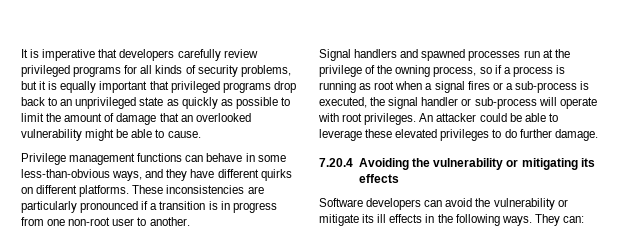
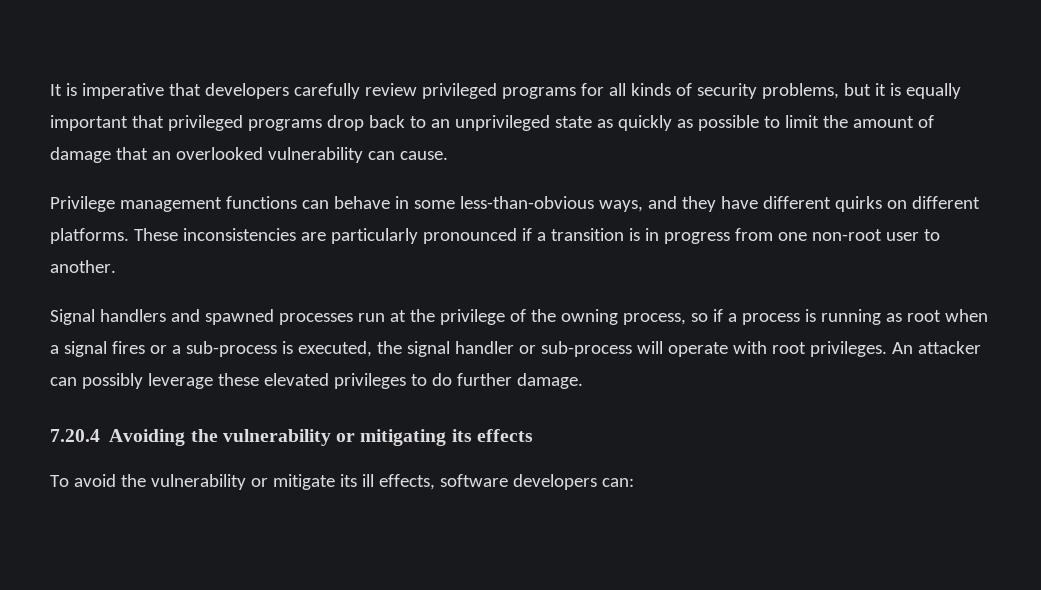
- It is imperative that developers carefully review privileged programs for all kinds of security problems, but it is equally important that privileged programs drop back to an unprivileged state as quickly as possible to limit the amount of damage that an overlooked vulnerability might be able to cause.
+ It is imperative that developers carefully review privileged programs for all kinds of security problems, but it is equally important that privileged programs drop back to an unprivileged state as quickly as possible to limit the amount of damage that an overlooked vulnerability can cause.
- An attacker could be able to leverage these elevated privileges to do further damage.
+ An attacker can possibly leverage these elevated privileges to do further damage.
- Software developers can avoid the vulnerability or mitigate its ill effects in the following ways. They can:
+ To avoid the vulnerability or mitigate its ill effects, software developers can:

